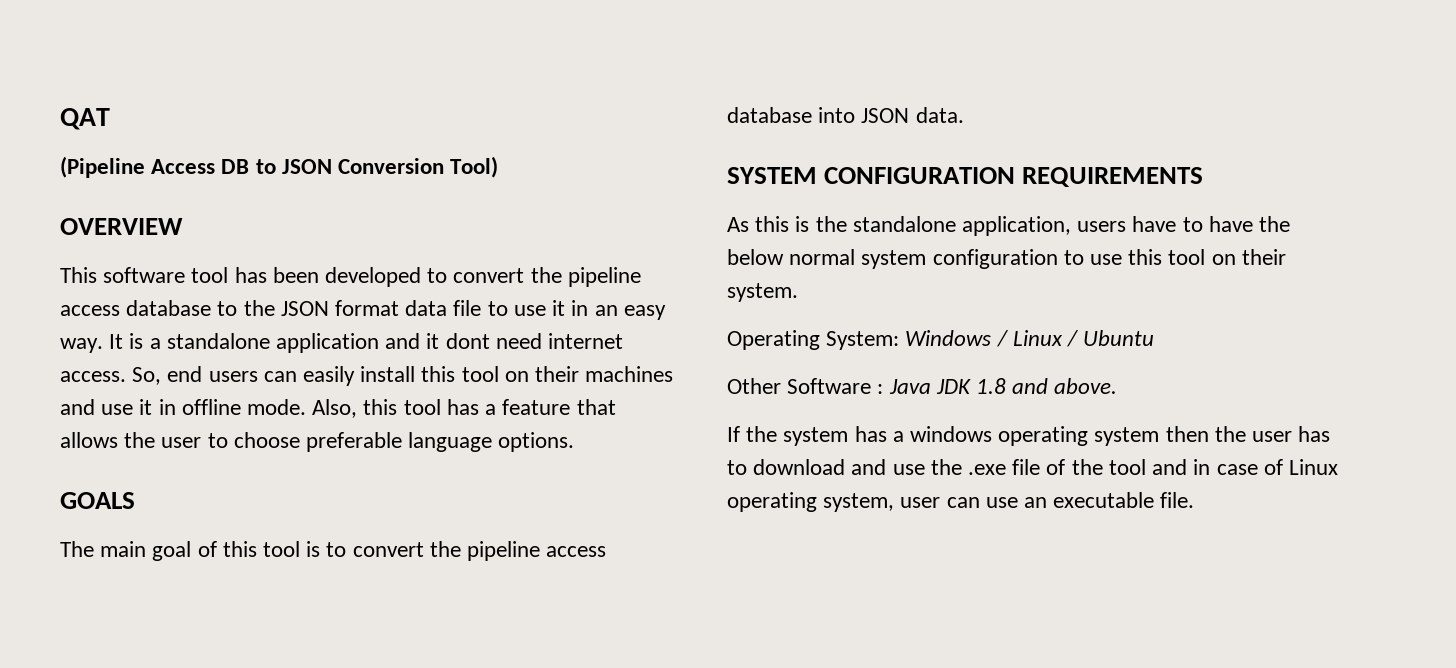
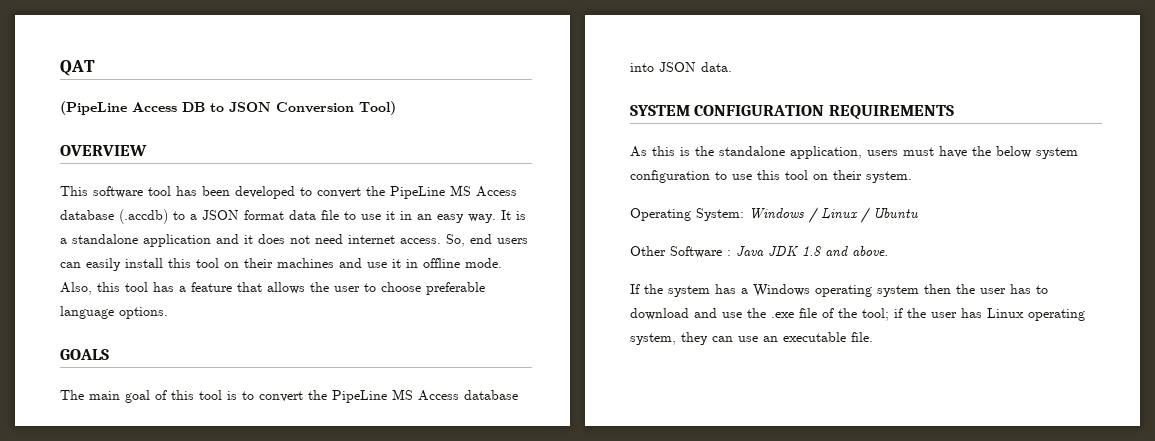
- (Pipeline Access DB to JSON Conversion Tool)
+ (PipeLine Access DB to JSON Conversion Tool)
- This software tool has been developed to convert the pipeline access database to the JSON format data file to use it in an easy way.
+ This software tool has been developed to convert the PipeLine MS Access database (.accdb) to a JSON format data file to use it in an easy way.
- It is a standalone application and it dont need internet access.
+ It is a standalone application and it does not need internet access.
- The main goal of this tool is to convert the pipeline access database into JSON data.
+ The main goal of this tool is to convert the PipeLine MS Access database into JSON data.
- As this is the standalone application, users have to have the below normal system configuration to use this tool on their system.
+ As this is the standalone application, users must have the below system configuration to use this tool on their system.
- If the system has a windows operating system then the user has to download and use the .exe file of the tool and in case of Linux operating system, user can use an executable file.
+ If the system has a Windows operating system then the user has to download and use the .exe file of the tool; if the user has Linux operating system, they can use an executable file.

